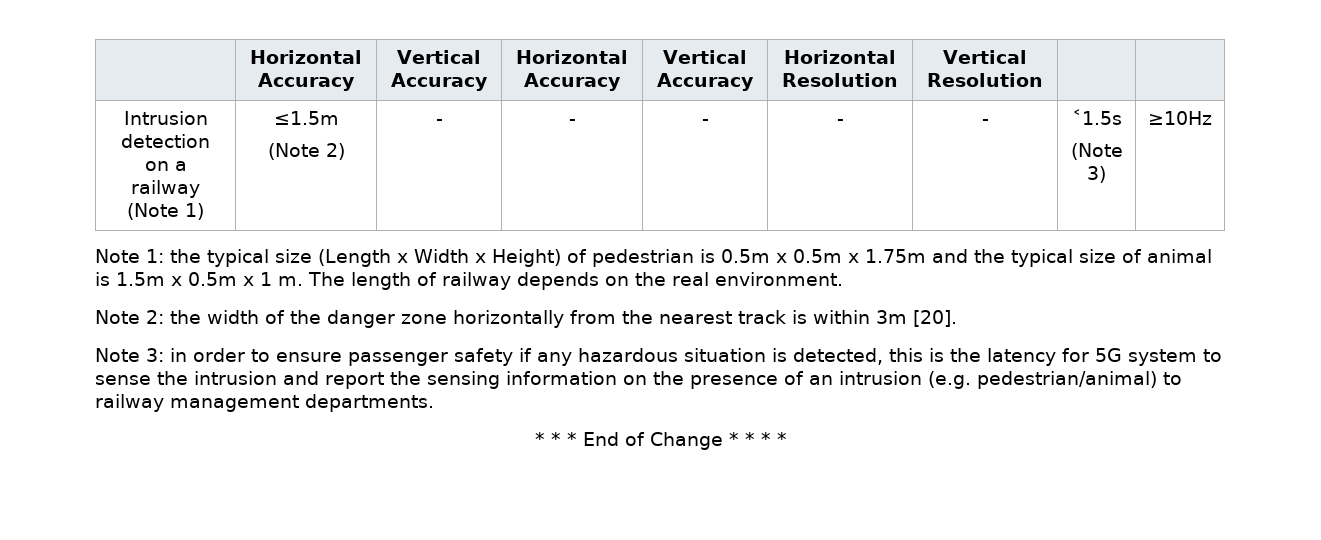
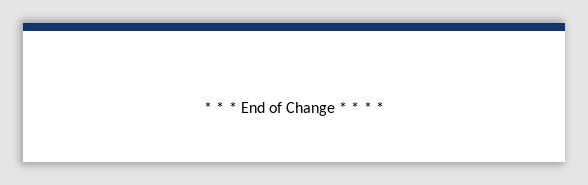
- | Horizontal Accuracy | Vertical Accuracy | Horizontal Accuracy | Vertical Accuracy | Horizontal Resolution | Vertical Resolution | |
- Intrusion detection on a railway (Note 1) | ≤1.5m
- (Note 2) | - | - | - | - | - | ˂1.5s
- (Note 3) | ≥10Hz
- Note 1: the typical size (Length x Width x Height) of pedestrian is 0.5m x 0.5m x 1.75m and the typical size of animal is 1.5m x 0.5m x 1 m. The length of railway depends on the real environment.
- Note 2: the width of the danger zone horizontally from the nearest track is within 3m [20].
- Note 3: in order to ensure passenger safety if any hazardous situation is detected, this is the latency for 5G system to sense the intrusion and report the sensing information on the presence of an intrusion (e.g. pedestrian/animal) to railway management departments.

